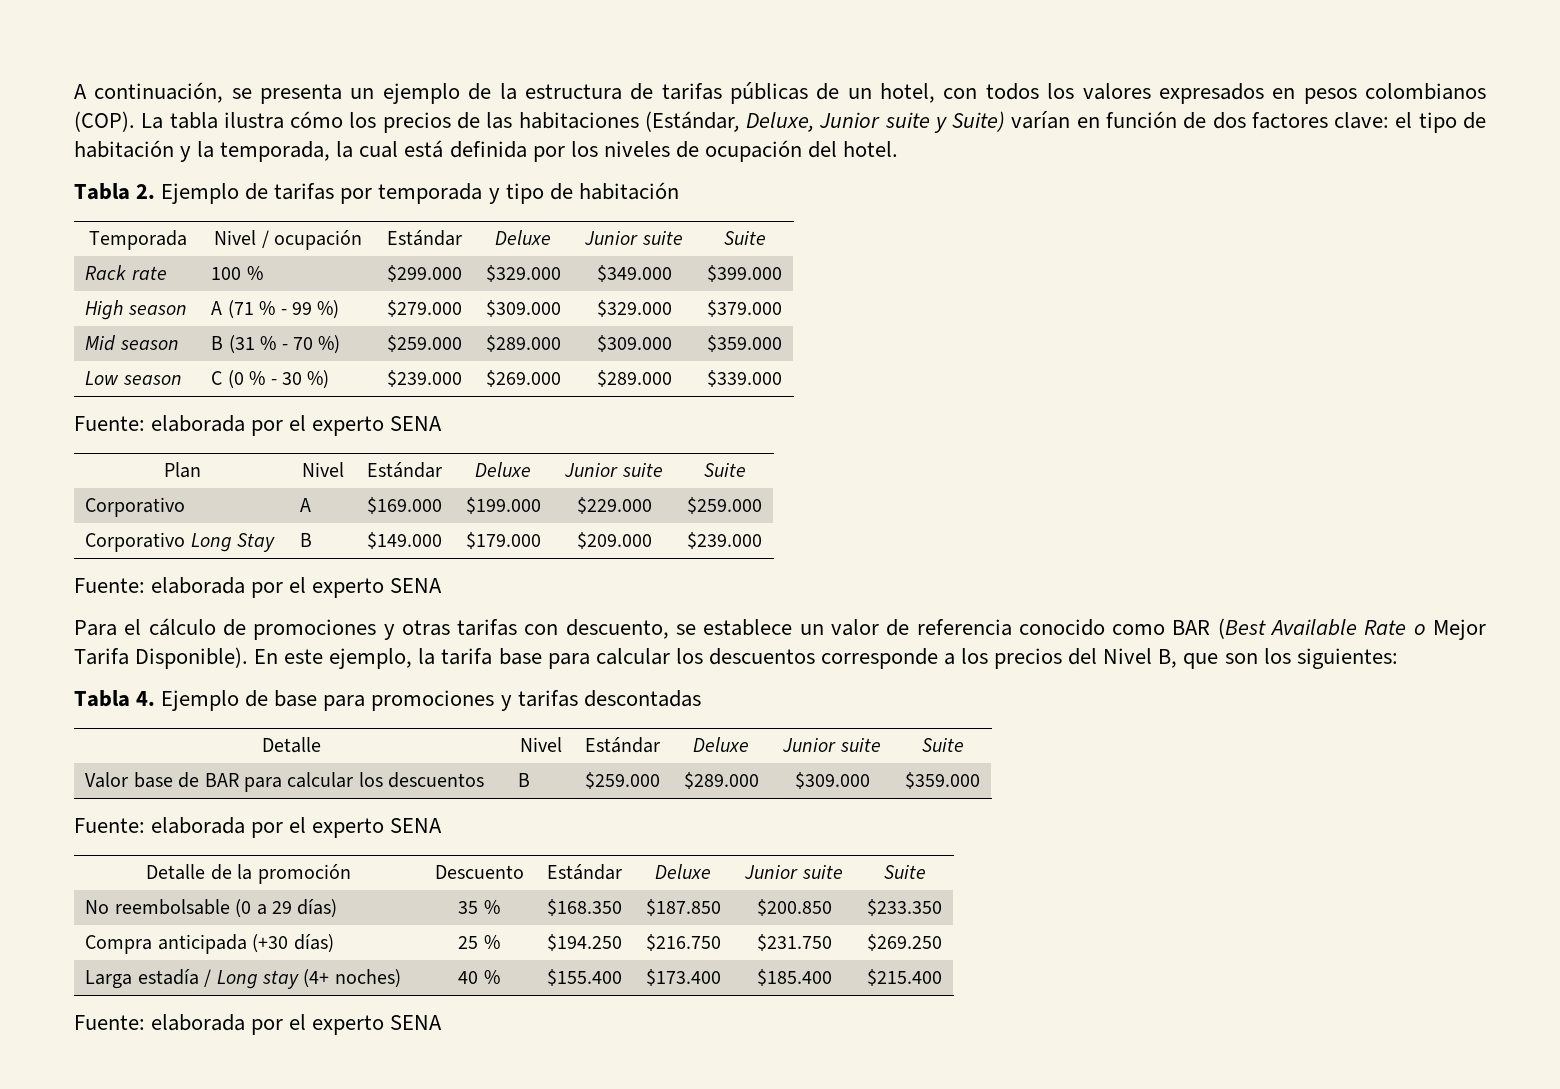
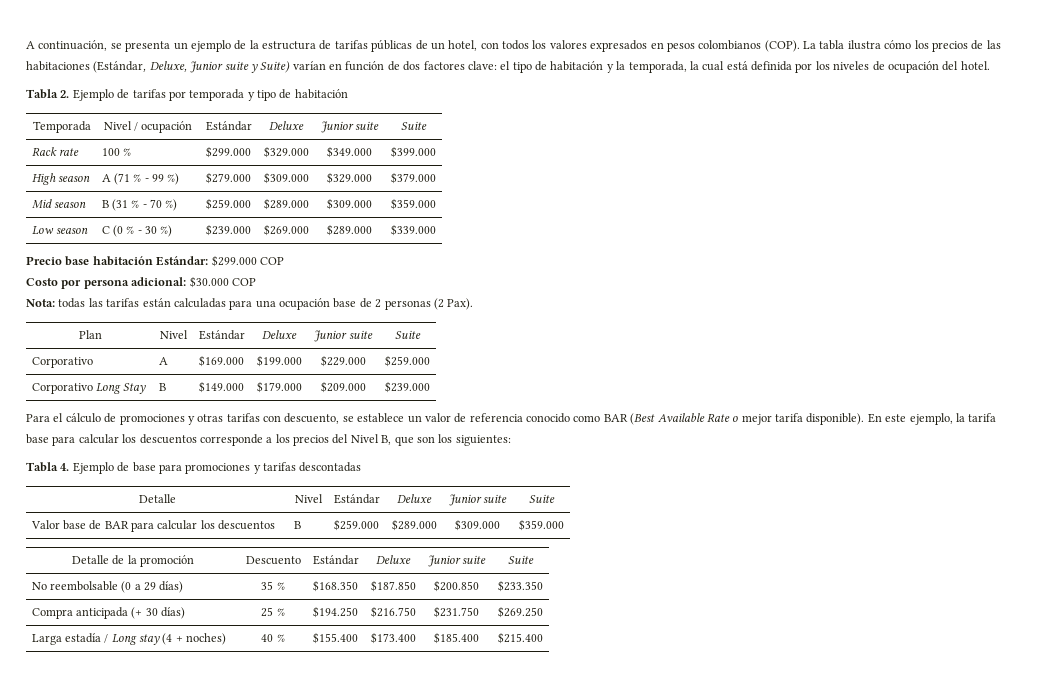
  Low season | C (0 % - 30 %) | $239.000 | $269.000 | $289.000 | $339.000
- Fuente: elaborada por el experto SENA
+ Precio base habitación Estándar: $299.000 COP
+ Costo por persona adicional: $30.000 COP
+ Nota: todas las tarifas están calculadas para una ocupación base de 2 personas (2 Pax).
  Corporativo Long Stay | B | $149.000 | $179.000 | $209.000 | $239.000
- Fuente: elaborada por el experto SENA
- Para el cálculo de promociones y otras tarifas con descuento, se establece un valor de referencia conocido como BAR (Best Available Rate o Mejor Tarifa Disponible).
+ Para el cálculo de promociones y otras tarifas con descuento, se establece un valor de referencia conocido como BAR (Best Available Rate o mejor tarifa disponible).
  Valor base de BAR para calcular los descuentos | B | $259.000 | $289.000 | $309.000 | $359.000
- Fuente: elaborada por el experto SENA
- Compra anticipada (+30 días) | 25 % | $194.250 | $216.750 | $231.750 | $269.250
+ Compra anticipada (+ 30 días) | 25 % | $194.250 | $216.750 | $231.750 | $269.250
- Larga estadía / Long stay (4+ noches) | 40 % | $155.400 | $173.400 | $185.400 | $215.400
- Fuente: elaborada por el experto SENA
+ Larga estadía / Long stay (4 + noches) | 40 % | $155.400 | $173.400 | $185.400 | $215.400

